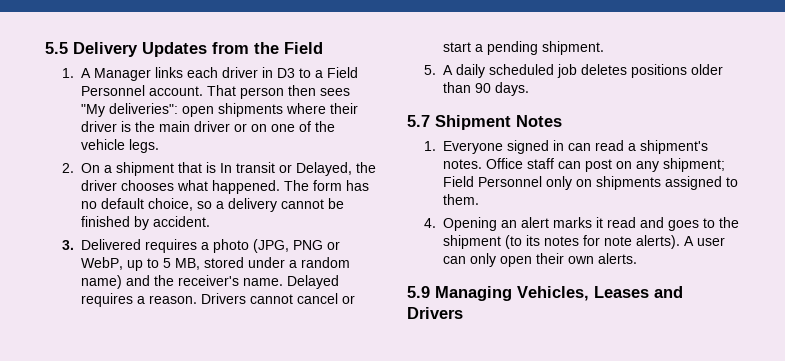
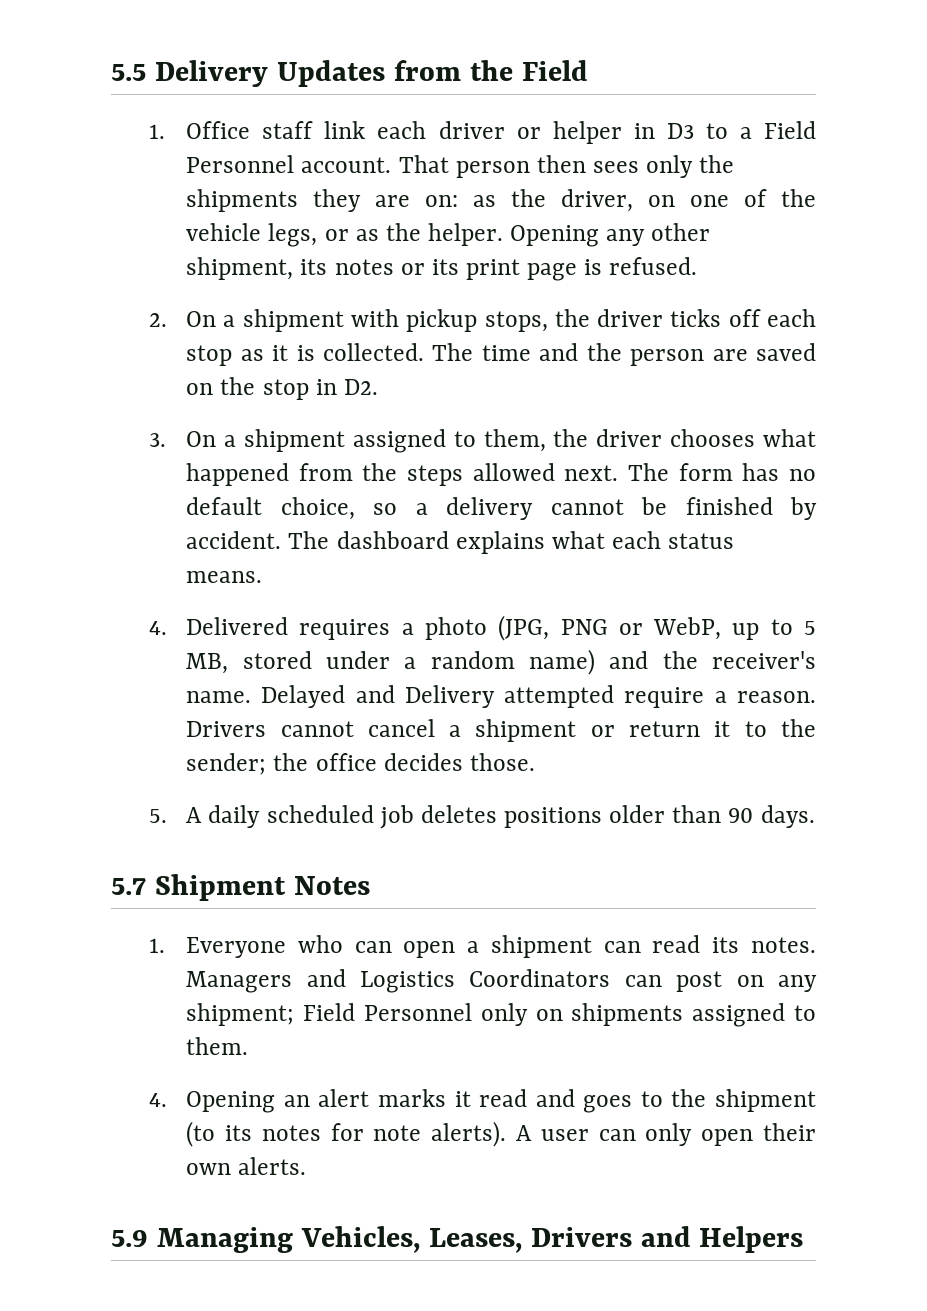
- 1. A Manager links each driver in D3 to a Field Personnel account.
+ 1. Office staff link each driver or helper in D3 to a Field Personnel account.
- That person then sees "My deliveries": open shipments where their driver is the main driver or on one of the vehicle legs.
- 2. On a shipment that is In transit or Delayed, the driver chooses what happened.
+ That person then sees only the shipments they are on: as the driver, on one of the vehicle legs, or as the helper. Opening any other shipment, its notes or its print page is refused.
+ 2. On a shipment with pickup stops, the driver ticks off each stop as it is collected. The time and the person are saved on the stop in D2.
+ 3. On a shipment assigned to them, the driver chooses what happened from the steps allowed next.
- The form has no default choice, so a delivery cannot be finished by accident.
- 3. Delivered requires a photo (JPG, PNG or WebP, up to 5 MB, stored under a random name) and the receiver's name.
+ The form has no default choice, so a delivery cannot be finished by accident. The dashboard explains what each status means.
+ 4. Delivered requires a photo (JPG, PNG or WebP, up to 5 MB, stored under a random name) and the receiver's name.
- Delayed requires a reason.
+ Delayed and Delivery attempted require a reason.
- Drivers cannot cancel or start a pending shipment.
+ Drivers cannot cancel a shipment or return it to the sender; the office decides those.
- 1. Everyone signed in can read a shipment's notes. Office staff can post on any shipment; Field Personnel only on shipments assigned to them.
+ 1. Everyone who can open a shipment can read its notes. Managers and Logistics Coordinators can post on any shipment; Field Personnel only on shipments assigned to them.
- 5.9 Managing Vehicles, Leases and Drivers
+ 5.9 Managing Vehicles, Leases, Drivers and Helpers

